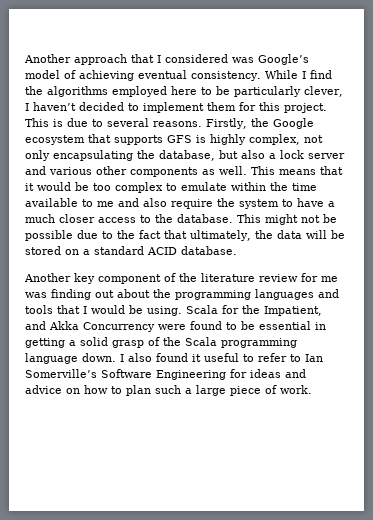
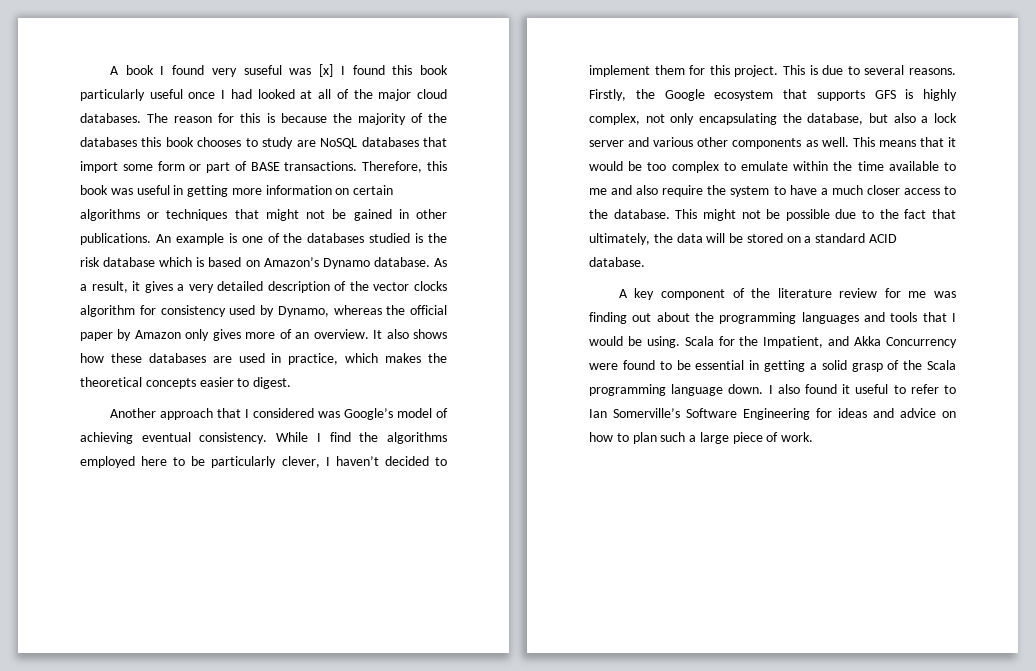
+ A book I found very suseful was [x] I found this book particularly useful once I had looked at all of the major cloud databases. The reason for this is because the majority of the databases this book chooses to study are NoSQL databases that import some form or part of BASE transactions. Therefore, this book was useful in getting more information on certain algorithms or techniques that might not be gained in other publications. An example is one of the databases studied is the risk database which is based on Amazon’s Dynamo database. As a result, it gives a very detailed description of the vector clocks algorithm for consistency used by Dynamo, whereas the official paper by Amazon only gives more of an overview. It also shows how these databases are used in practice, which makes the theoretical concepts easier to digest.
- Another key component of the literature review for me was finding out about the programming languages and tools that I would be using.
+ A key component of the literature review for me was finding out about the programming languages and tools that I would be using.

